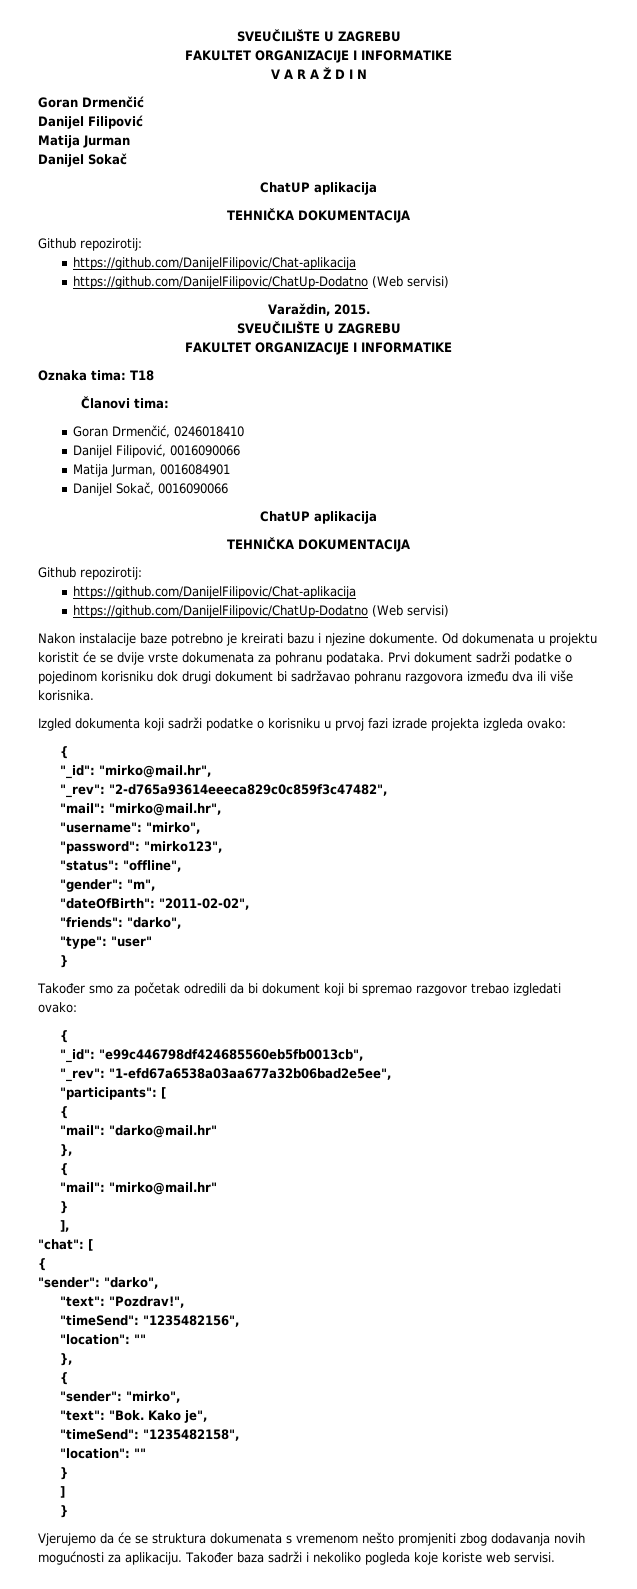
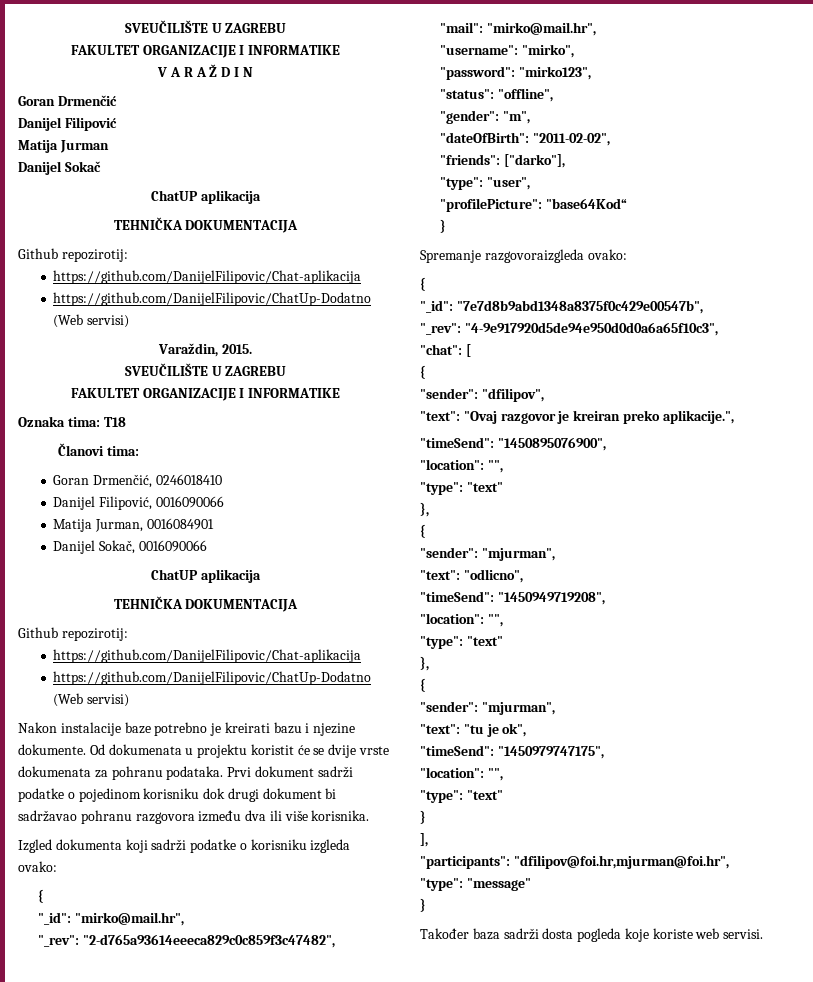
- Izgled dokumenta koji sadrži podatke o korisniku u prvoj fazi izrade projekta izgleda ovako:
+ Izgled dokumenta koji sadrži podatke o korisniku izgleda ovako:
- "friends": "darko",
- "type": "user"
+ "friends": ["darko"],
+ "type": "user",
+ "profilePicture": "base64Kod“
  }
- Također smo za početak odredili da bi dokument koji bi spremao razgovor trebao izgledati ovako:
+ Spremanje razgovoraizgleda ovako:
  {
- "_id": "e99c446798df424685560eb5fb0013cb",
- "_rev": "1-efd67a6538a03aa677a32b06bad2e5ee",
- "participants": [
- {
- "mail": "darko@mail.hr"
- },
- {
- "mail": "mirko@mail.hr"
- }
- ],
+ "_id": "7e7d8b9abd1348a8375f0c429e00547b",
+ "_rev": "4-9e917920d5de94e950d0d0a6a65f10c3",
- "sender": "darko",
- "text": "Pozdrav!",
- "timeSend": "1235482156",
- "location": ""
+ "sender": "dfilipov",
+ "text": "Ovaj razgovor je kreiran preko aplikacije.",
+ "timeSend": "1450895076900",
+ "location": "",
+ "type": "text"
  },
  {
- "sender": "mirko",
- "text": "Bok. Kako je",
- "timeSend": "1235482158",
- "location": ""
+ "sender": "mjurman",
+ "text": "odlicno",
+ "timeSend": "1450949719208",
+ "location": "",
+ "type": "text"
+ },
+ {
+ "sender": "mjurman",
+ "text": "tu je ok",
+ "timeSend": "1450979747175",
+ "location": "",
+ "type": "text"
  }
- ]
+ ],
+ "participants": "dfilipov@foi.hr,mjurman@foi.hr",
+ "type": "message"
  }
- Vjerujemo da će se struktura dokumenata s vremenom nešto promjeniti zbog dodavanja novih mogućnosti za aplikaciju. Također baza sadrži i nekoliko pogleda koje koriste web servisi.
+ Također baza sadrži dosta pogleda koje koriste web servisi.

